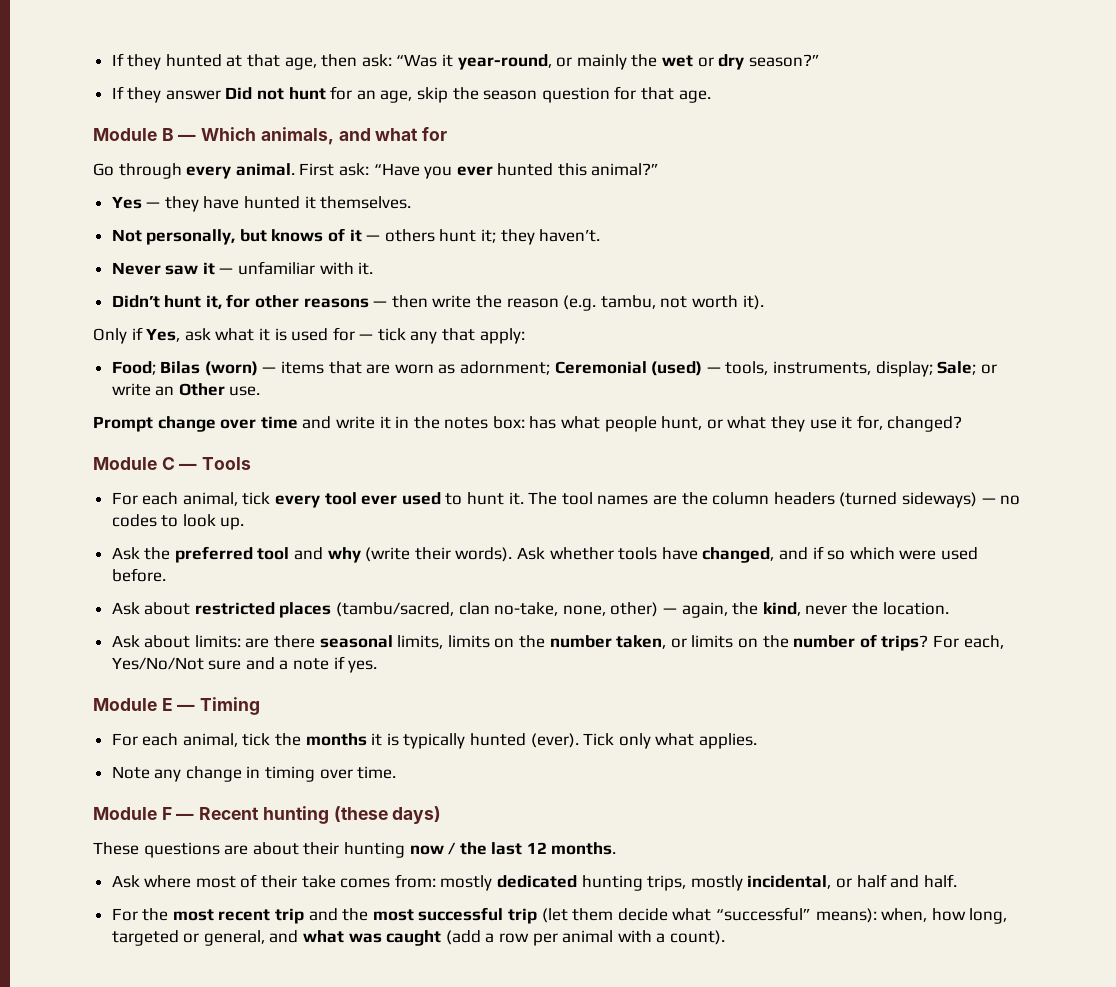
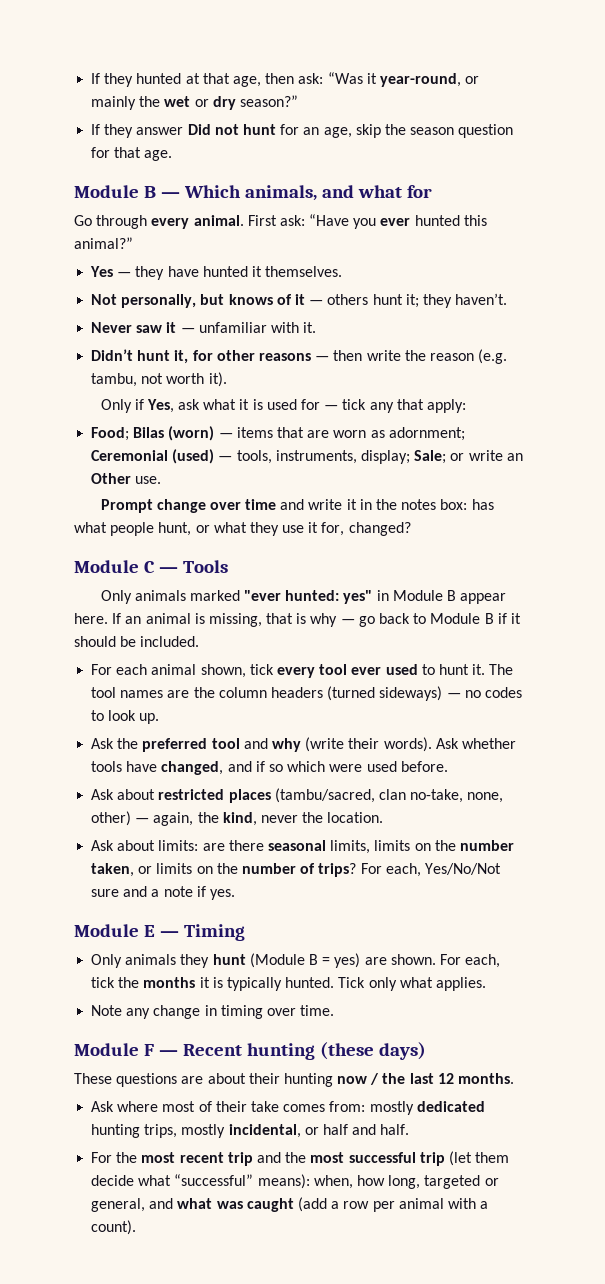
- For each animal, tick every tool ever used to hunt it.
+ Only animals marked "ever hunted: yes" in Module B appear here. If an animal is missing, that is why — go back to Module B if it should be included.
+ For each animal shown, tick every tool ever used to hunt it.
- For each animal, tick the months it is typically hunted (ever).
+ Only animals they hunt (Module B = yes) are shown. For each, tick the months it is typically hunted.

